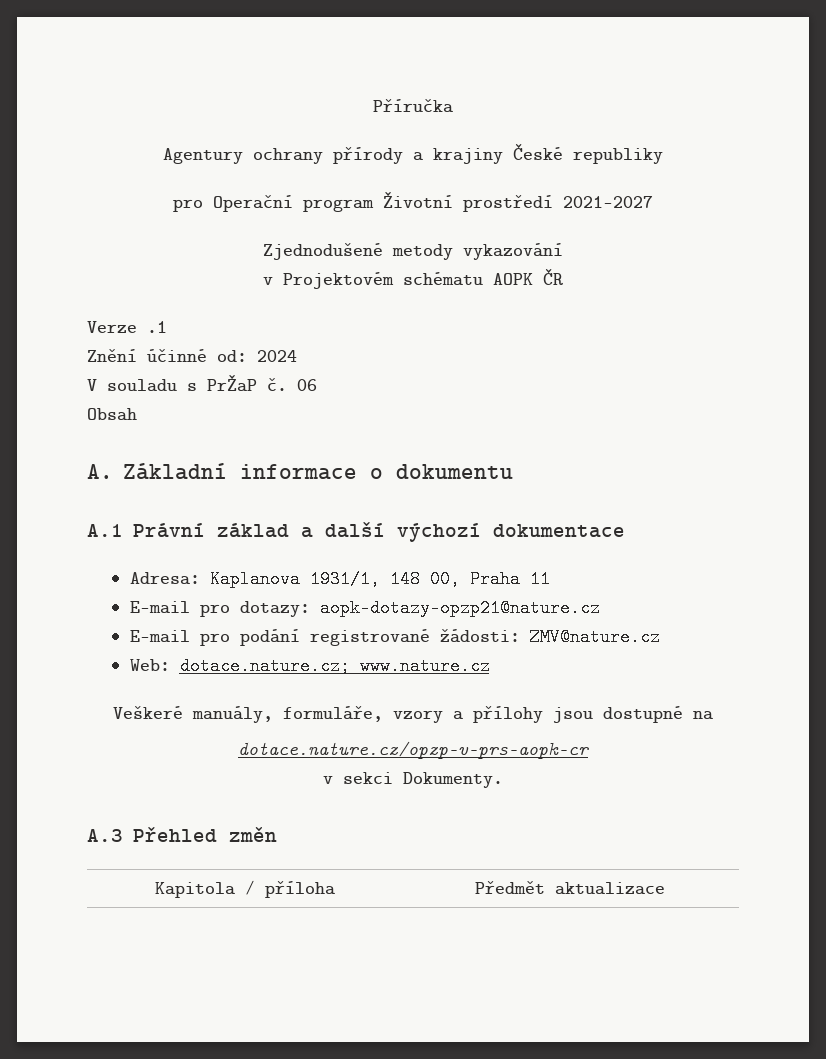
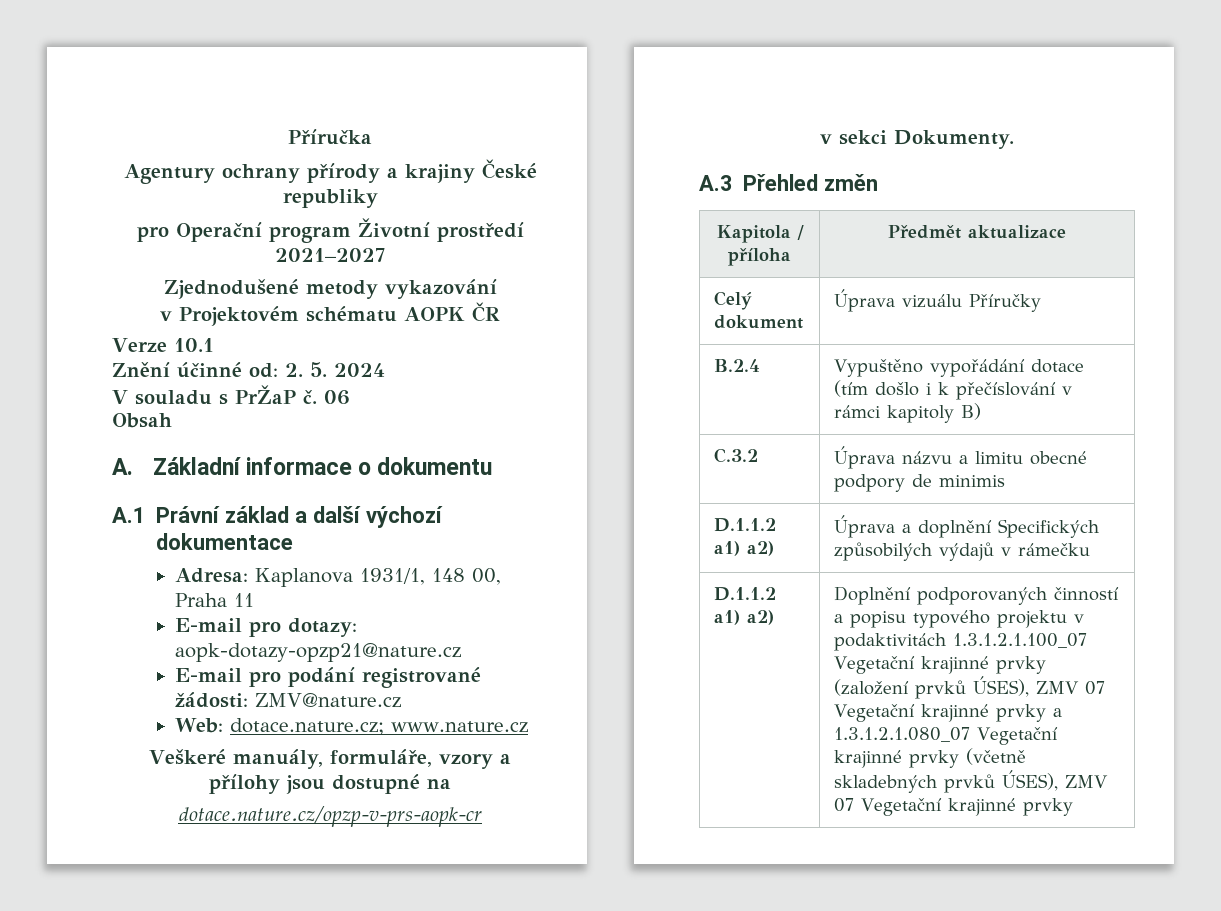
- Verze .1
+ Verze 10.1
- Znění účinné od: 2024
+ Znění účinné od: 2. 5. 2024
+ Celý dokument | Úprava vizuálu Příručky
+ B.2.4 | Vypuštěno vypořádání dotace (tím došlo i k přečíslování v rámci kapitoly B)
+ C.3.2 | Úprava názvu a limitu obecné podpory de minimis
+ D.1.1.2 a1) a2) | Úprava a doplnění Specifických způsobilých výdajů v rámečku
+ D.1.1.2 a1) a2) | Doplnění podporovaných činností a popisu typového projektu v podaktivitách 1.3.1.2.1.100_07 Vegetační krajinné prvky (založení prvků ÚSES), ZMV 07 Vegetační krajinné prvky a 1.3.1.2.1.080_07 Vegetační krajinné prvky (včetně skladebných prvků ÚSES), ZMV 07 Vegetační krajinné prvky

